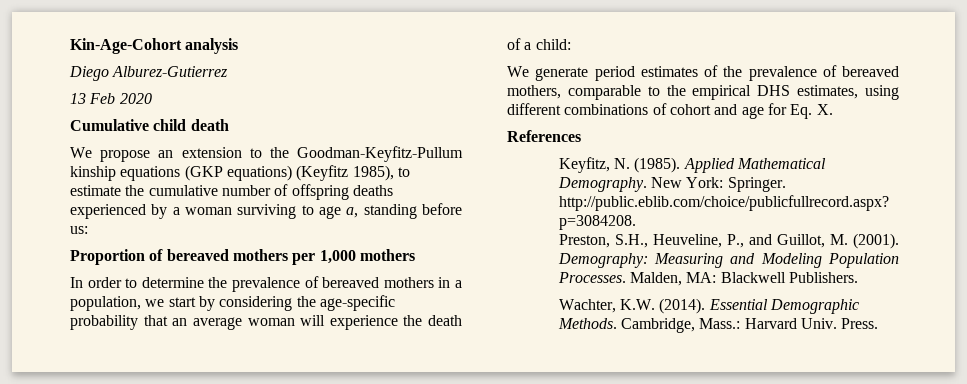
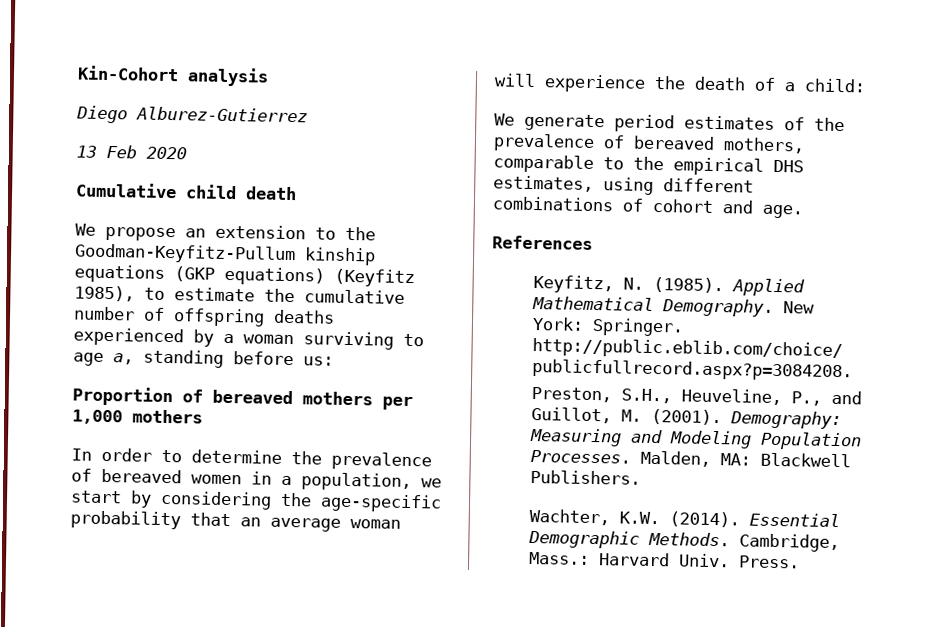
- Kin-Age-Cohort analysis
+ Kin-Cohort analysis
- In order to determine the prevalence of bereaved mothers in a population, we start by considering the age-specific probability that an average woman will experience the death of a child:
+ In order to determine the prevalence of bereaved women in a population, we start by considering the age-specific probability that an average woman will experience the death of a child:
- We generate period estimates of the prevalence of bereaved mothers, comparable to the empirical DHS estimates, using different combinations of cohort and age for Eq. X.
+ We generate period estimates of the prevalence of bereaved mothers, comparable to the empirical DHS estimates, using different combinations of cohort and age.

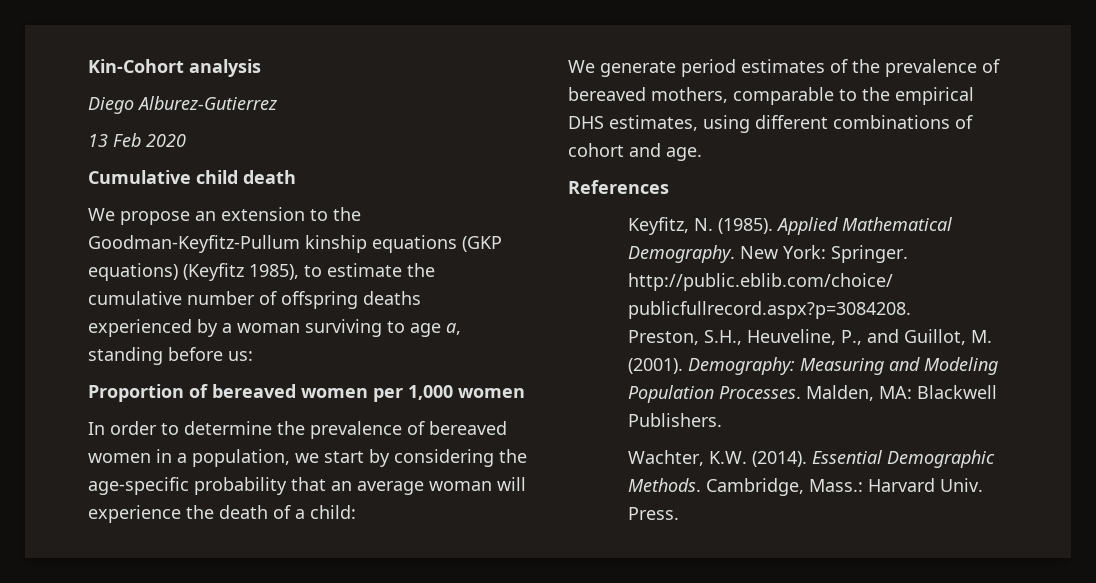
- Proportion of bereaved mothers per 1,000 mothers
+ Proportion of bereaved women per 1,000 women

